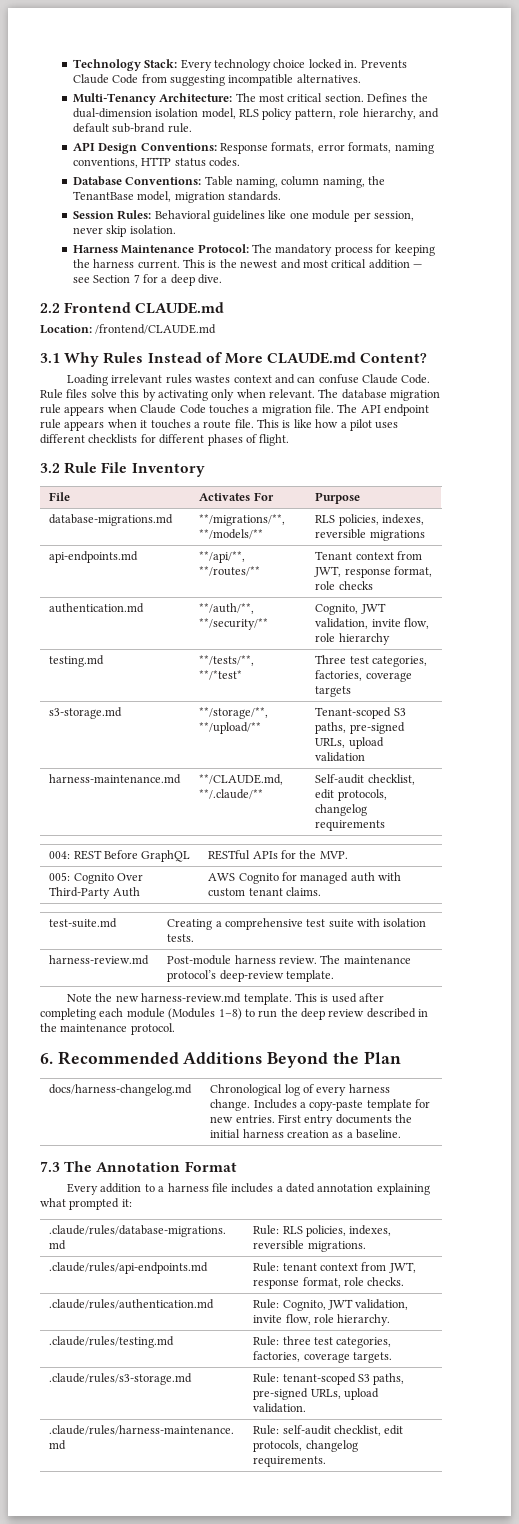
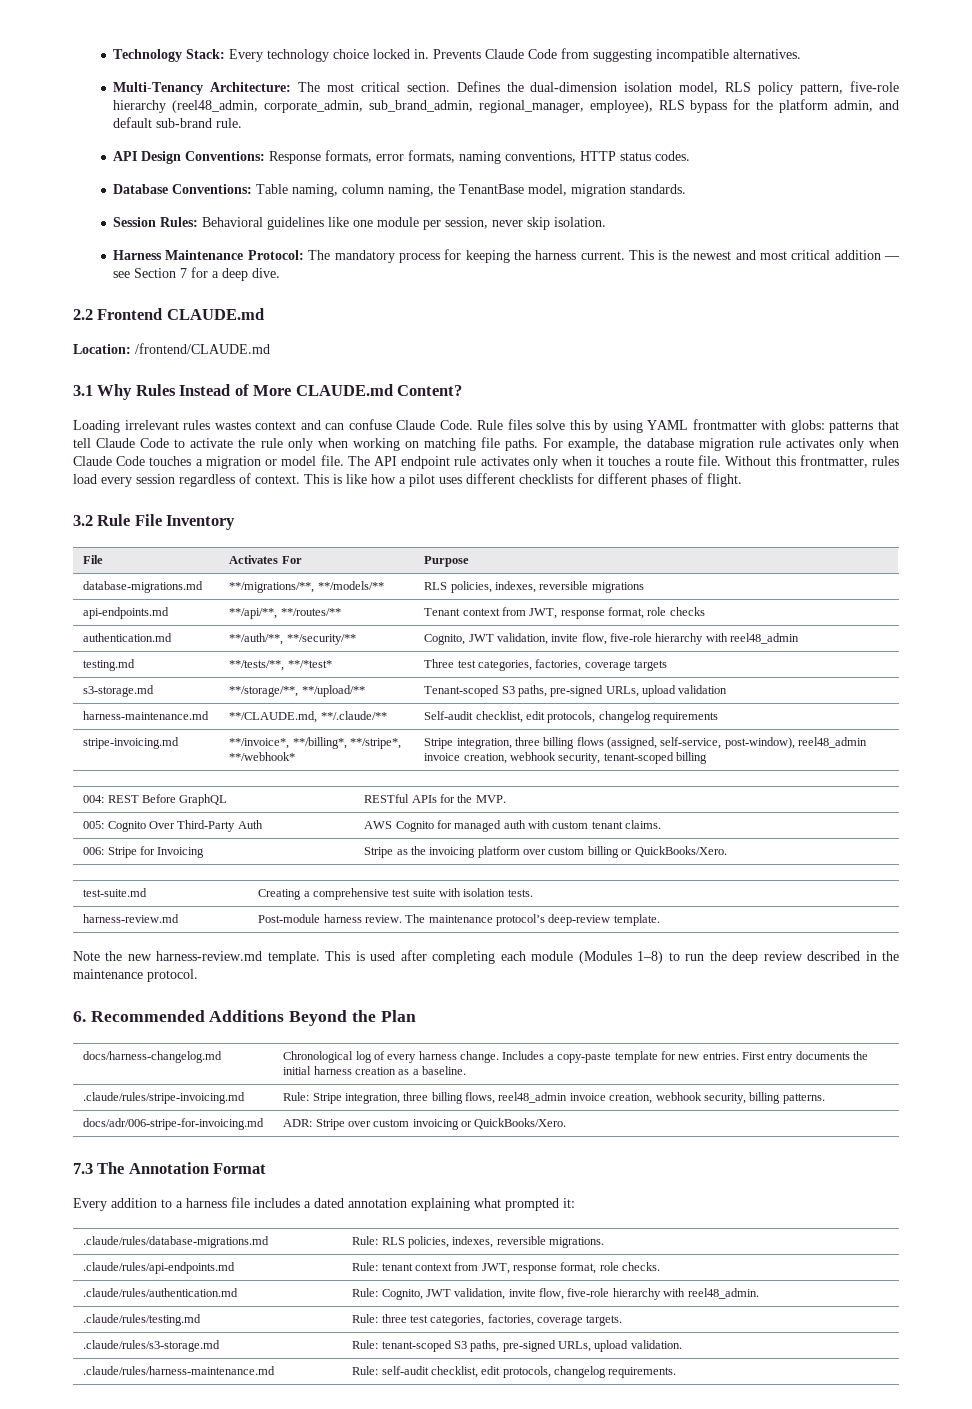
- Defines the dual-dimension isolation model, RLS policy pattern, role hierarchy, and default sub-brand rule.
+ Defines the dual-dimension isolation model, RLS policy pattern, five-role hierarchy (reel48_admin, corporate_admin, sub_brand_admin, regional_manager, employee), RLS bypass for the platform admin, and default sub-brand rule.
- Rule files solve this by activating only when relevant. The database migration rule appears when Claude Code touches a migration file.
+ Rule files solve this by using YAML frontmatter with globs: patterns that tell Claude Code to activate the rule only when working on matching file paths. For example, the database migration rule activates only when Claude Code touches a migration or model file.
- The API endpoint rule appears when it touches a route file.
+ The API endpoint rule activates only when it touches a route file.
+ Without this frontmatter, rules load every session regardless of context.
- authentication.md | **/auth/**, **/security/** | Cognito, JWT validation, invite flow, role hierarchy
+ authentication.md | **/auth/**, **/security/** | Cognito, JWT validation, invite flow, five-role hierarchy with reel48_admin
+ stripe-invoicing.md | **/invoice*, **/billing*, **/stripe*, **/webhook* | Stripe integration, three billing flows (assigned, self-service, post-window), reel48_admin invoice creation, webhook security, tenant-scoped billing
+ 006: Stripe for Invoicing | Stripe as the invoicing platform over custom billing or QuickBooks/Xero.
+ .claude/rules/stripe-invoicing.md | Rule: Stripe integration, three billing flows, reel48_admin invoice creation, webhook security, billing patterns.
+ docs/adr/006-stripe-for-invoicing.md | ADR: Stripe over custom invoicing or QuickBooks/Xero.
- .claude/rules/authentication.md | Rule: Cognito, JWT validation, invite flow, role hierarchy.
+ .claude/rules/authentication.md | Rule: Cognito, JWT validation, invite flow, five-role hierarchy with reel48_admin.

